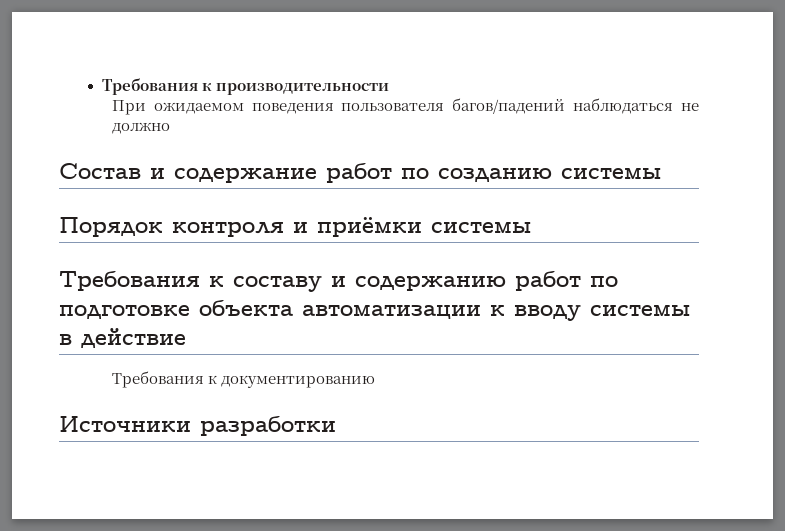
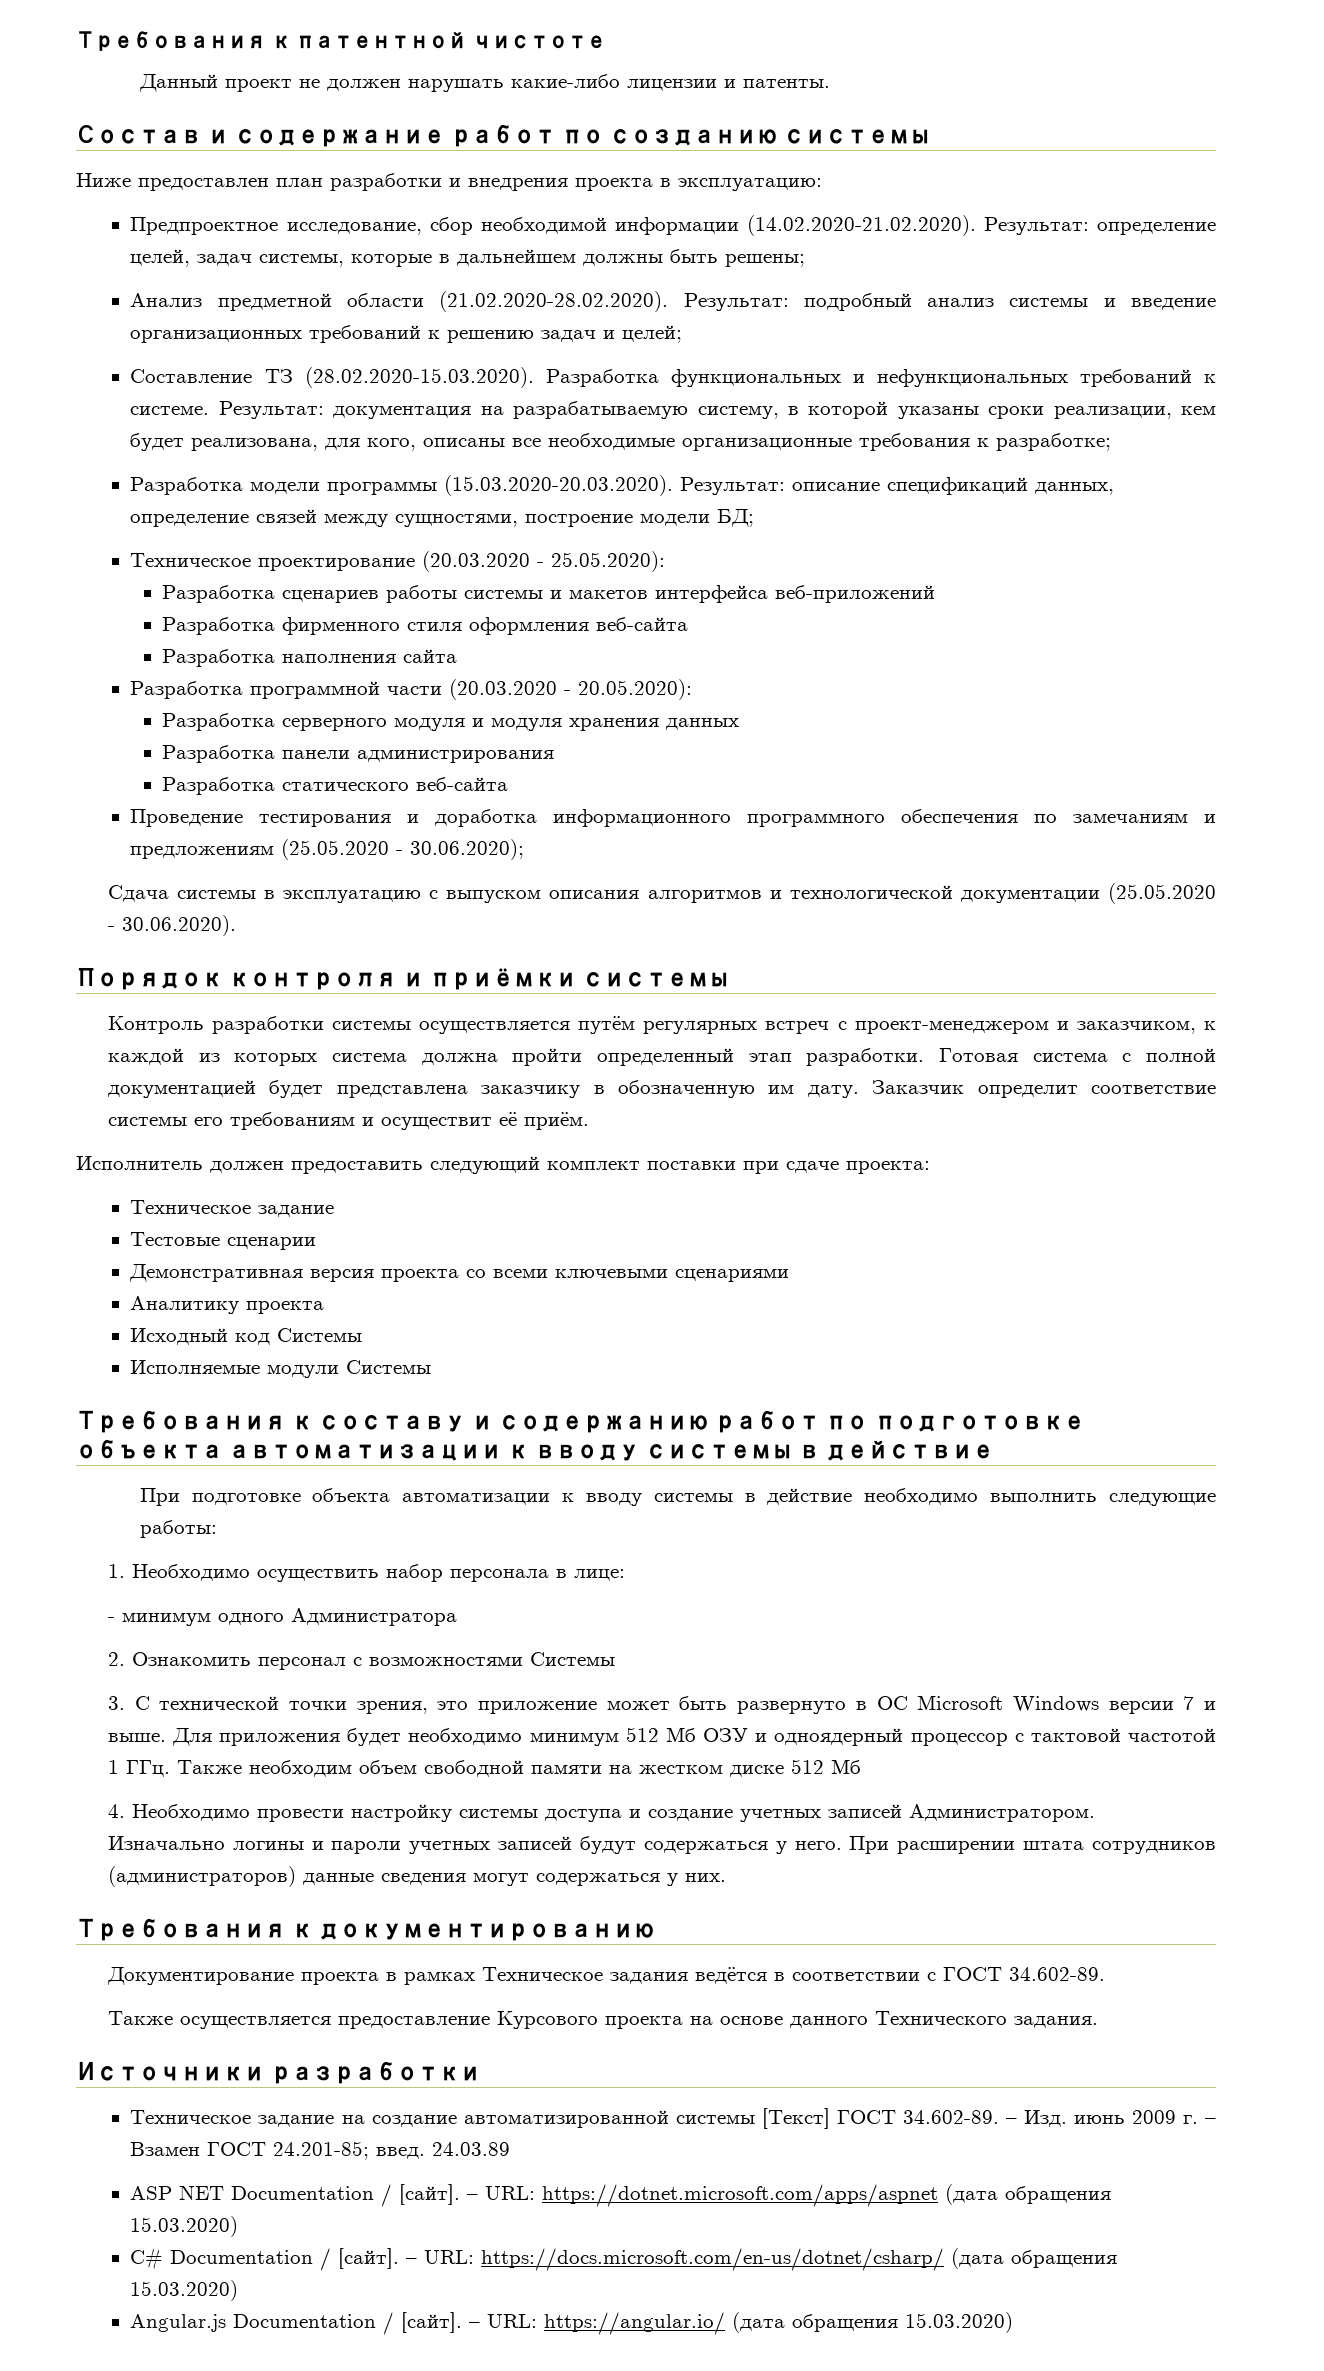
- Требования к производительности
- При ожидаемом поведения пользователя багов/падений наблюдаться не должно
+ Требования к патентной чистоте
+ Данный проект не должен нарушать какие-либо лицензии и патенты.
+ Ниже предоставлен план разработки и внедрения проекта в эксплуатацию:
+ Предпроектное исследование, сбор необходимой информации (14.02.2020-21.02.2020). Результат: определение целей, задач системы, которые в дальнейшем должны быть решены;
+ Анализ предметной области (21.02.2020-28.02.2020). Результат: подробный анализ системы и введение организационных требований к решению задач и целей;
+ Составление ТЗ (28.02.2020-15.03.2020). Разработка функциональных и нефункциональных требований к системе. Результат: документация на разрабатываемую систему, в которой указаны сроки реализации, кем будет реализована, для кого, описаны все необходимые организационные требования к разработке;
+ Разработка модели программы (15.03.2020-20.03.2020). Результат: описание спецификаций данных, определение связей между сущностями, построение модели БД;
+ Техническое проектирование (20.03.2020 - 25.05.2020):
+ Разработка сценариев работы системы и макетов интерфейса веб-приложений
+ Разработка фирменного стиля оформления веб-сайта
+ Разработка наполнения сайта
+ Разработка программной части (20.03.2020 - 20.05.2020):
+ Разработка серверного модуля и модуля хранения данных
+ Разработка панели администрирования
+ Разработка статического веб-сайта
+ Проведение тестирования и доработка информационного программного обеспечения по замечаниям и предложениям (25.05.2020 - 30.06.2020);
+ Сдача системы в эксплуатацию с выпуском описания алгоритмов и технологической документации (25.05.2020 - 30.06.2020).
+ Контроль разработки системы осуществляется путём регулярных встреч с проект-менеджером и заказчиком, к каждой из которых система должна пройти определенный этап разработки. Готовая система с полной документацией будет представлена заказчику в обозначенную им дату. Заказчик определит соответствие системы его требованиям и осуществит её приём.
+ Исполнитель должен предоставить следующий комплект поставки при сдаче проекта:
+ Техническое задание
+ Тестовые сценарии
+ Демонстративная версия проекта со всеми ключевыми сценариями
+ Аналитику проекта
+ Исходный код Системы
+ Исполняемые модули Системы
+ При подготовке объекта автоматизации к вводу системы в действие необходимо выполнить следующие работы:
+ 1. Необходимо осуществить набор персонала в лице:
+ - минимум одного Администратора
+ 2. Ознакомить персонал с возможностями Системы
+ 3. C технической точки зрения, это приложение может быть развернуто в ОС Microsoft Windows версии 7 и выше. Для приложения будет необходимо минимум 512 Мб ОЗУ и одноядерный процессор с тактовой частотой 1 ГГц. Также необходим объем свободной памяти на жестком диске 512 Мб
+ 4. Необходимо провести настройку системы доступа и создание учетных записей Администратором. Изначально логины и пароли учетных записей будут содержаться у него. При расширении штата сотрудников (администраторов) данные сведения могут содержаться у них.
  Требования к документированию
+ Документирование проекта в рамках Техническое задания ведётся в соответствии с ГОСТ 34.602-89.
+ Также осуществляется предоставление Курсового проекта на основе данного Технического задания.
  Источники разработки
+ Техническое задание на создание автоматизированной системы [Текст] ГОСТ 34.602-89. – Изд. июнь 2009 г. – Взамен ГОСТ 24.201-85; введ. 24.03.89
+ ASP NET Documentation / [сайт]. – URL: https://dotnet.microsoft.com/apps/aspnet (дата обращения 15.03.2020)
+ С# Documentation / [сайт]. – URL: https://docs.microsoft.com/en-us/dotnet/csharp/ (дата обращения 15.03.2020)
+ Angular.js Documentation / [сайт]. – URL: https://angular.io/ (дата обращения 15.03.2020)

